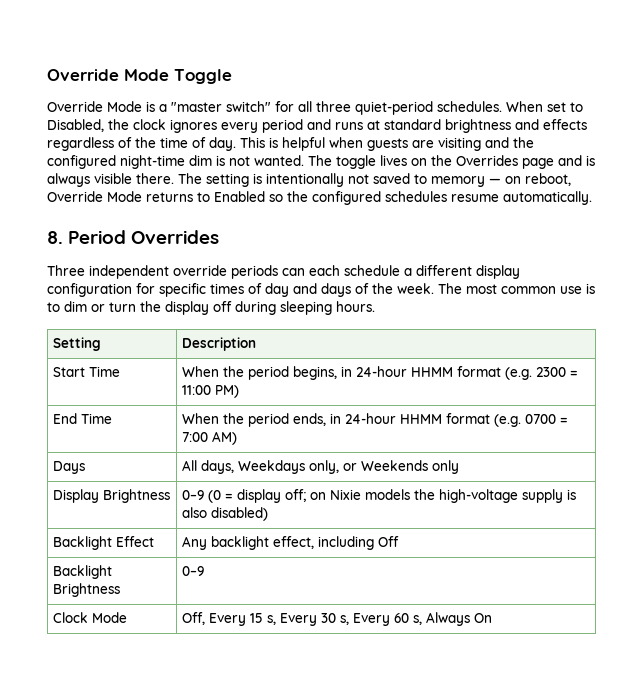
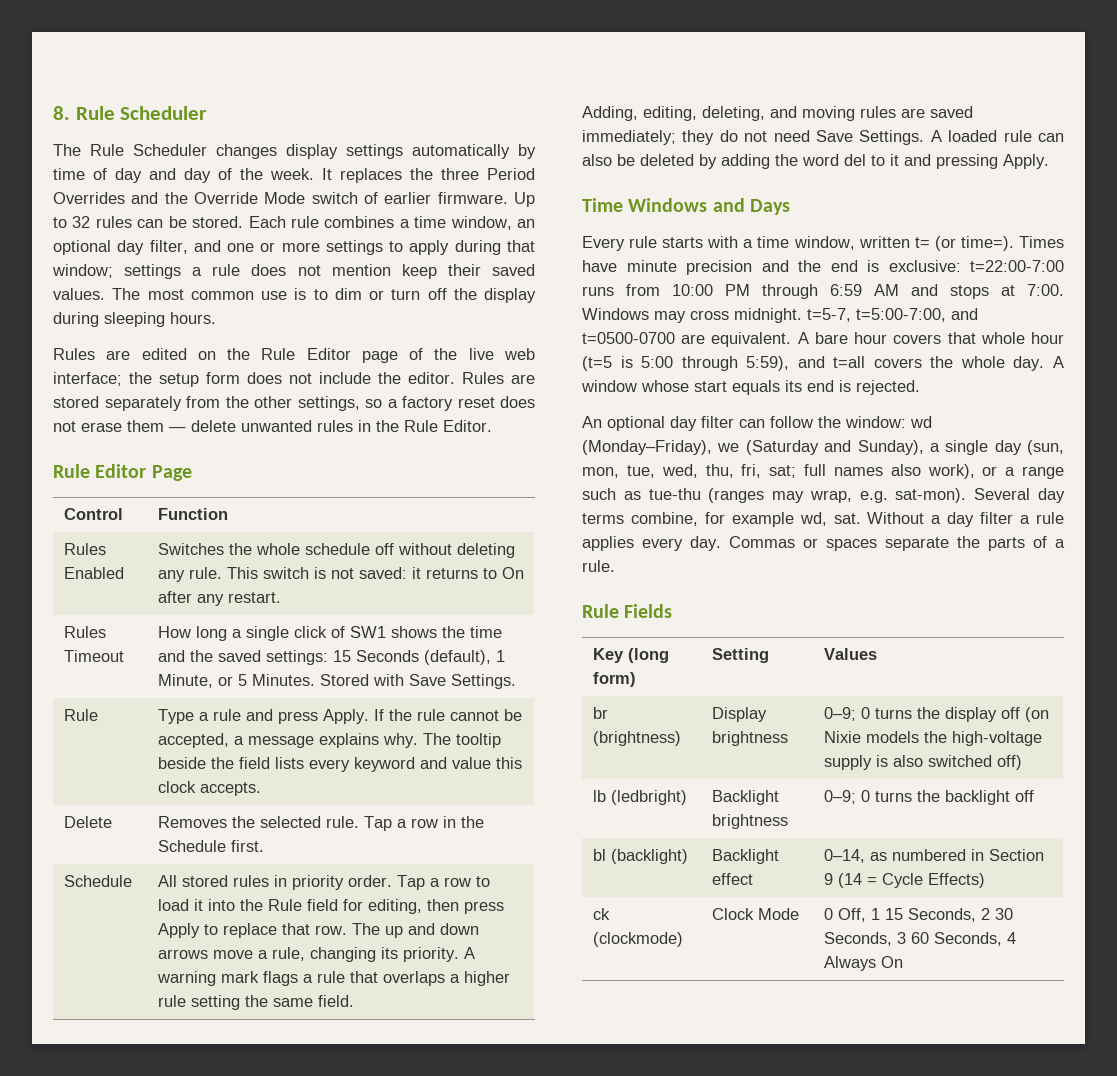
- Override Mode Toggle
- Override Mode is a "master switch" for all three quiet-period schedules. When set to Disabled, the clock ignores every period and runs at standard brightness and effects regardless of the time of day. This is helpful when guests are visiting and the configured night-time dim is not wanted. The toggle lives on the Overrides page and is always visible there. The setting is intentionally not saved to memory — on reboot, Override Mode returns to Enabled so the configured schedules resume automatically.
- 8. Period Overrides
- Three independent override periods can each schedule a different display configuration for specific times of day and days of the week.
+ 8. Rule Scheduler
+ The Rule Scheduler changes display settings automatically by time of day and day of the week.
+ It replaces the three Period Overrides and the Override Mode switch of earlier firmware. Up to 32 rules can be stored. Each rule combines a time window, an optional day filter, and one or more settings to apply during that window; settings a rule does not mention keep their saved values.
- The most common use is to dim or turn the display off during sleeping hours.
- Setting | Description
- Start Time | When the period begins, in 24-hour HHMM format (e.g. 2300 = 11:00 PM)
- End Time | When the period ends, in 24-hour HHMM format (e.g. 0700 = 7:00 AM)
- Days | All days, Weekdays only, or Weekends only
- Display Brightness | 0–9 (0 = display off; on Nixie models the high-voltage supply is also disabled)
- Backlight Effect | Any backlight effect, including Off
- Backlight Brightness | 0–9
- Clock Mode | Off, Every 15 s, Every 30 s, Every 60 s, Always On
+ The most common use is to dim or turn off the display during sleeping hours.
+ Rules are edited on the Rule Editor page of the live web interface; the setup form does not include the editor. Rules are stored separately from the other settings, so a factory reset does not erase them — delete unwanted rules in the Rule Editor.
+ Rule Editor Page
+ Control | Function
+ Rules Enabled | Switches the whole schedule off without deleting any rule. This switch is not saved: it returns to On after any restart.
+ Rules Timeout | How long a single click of SW1 shows the time and the saved settings: 15 Seconds (default), 1 Minute, or 5 Minutes. Stored with Save Settings.
+ Rule | Type a rule and press Apply. If the rule cannot be accepted, a message explains why. The tooltip beside the field lists every keyword and value this clock accepts.
+ Delete | Removes the selected rule. Tap a row in the Schedule first.
+ Schedule | All stored rules in priority order. Tap a row to load it into the Rule field for editing, then press Apply to replace that row. The up and down arrows move a rule, changing its priority. A warning mark flags a rule that overlaps a higher rule setting the same field.
+ Adding, editing, deleting, and moving rules are saved immediately; they do not need Save Settings. A loaded rule can also be deleted by adding the word del to it and pressing Apply.
+ Time Windows and Days
+ Every rule starts with a time window, written t= (or time=). Times have minute precision and the end is exclusive: t=22:00-7:00 runs from 10:00 PM through 6:59 AM and stops at 7:00. Windows may cross midnight. t=5-7, t=5:00-7:00, and t=0500-0700 are equivalent. A bare hour covers that whole hour (t=5 is 5:00 through 5:59), and t=all covers the whole day. A window whose start equals its end is rejected.
+ An optional day filter can follow the window: wd (Monday–Friday), we (Saturday and Sunday), a single day (sun, mon, tue, wed, thu, fri, sat; full names also work), or a range such as tue-thu (ranges may wrap, e.g. sat-mon). Several day terms combine, for example wd, sat. Without a day filter a rule applies every day. Commas or spaces separate the parts of a rule.
+ Rule Fields
+ Key (long form) | Setting | Values
+ br (brightness) | Display brightness | 0–9; 0 turns the display off (on Nixie models the high-voltage supply is also switched off)
+ lb (ledbright) | Backlight brightness | 0–9; 0 turns the backlight off
+ bl (backlight) | Backlight effect | 0–14, as numbered in Section 9 (14 = Cycle Effects)
+ ck (clockmode) | Clock Mode | 0 Off, 1 15 Seconds, 2 30 Seconds, 3 60 Seconds, 4 Always On

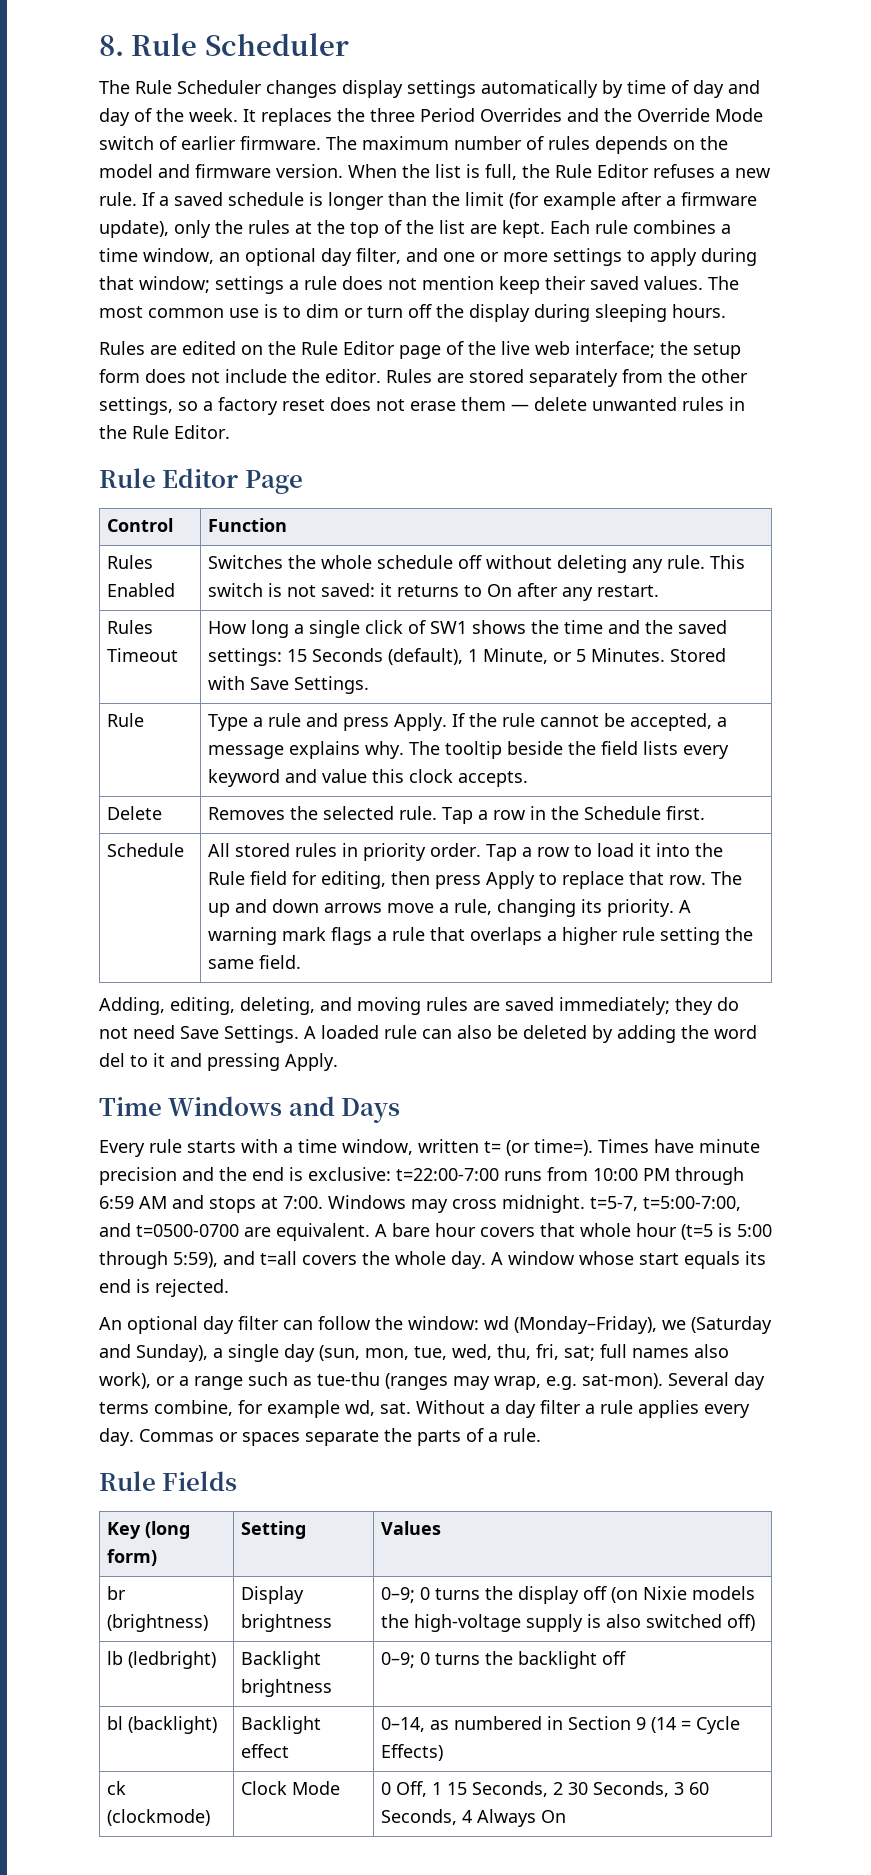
- Up to 32 rules can be stored.
+ The maximum number of rules depends on the model and firmware version. When the list is full, the Rule Editor refuses a new rule. If a saved schedule is longer than the limit (for example after a firmware update), only the rules at the top of the list are kept.

